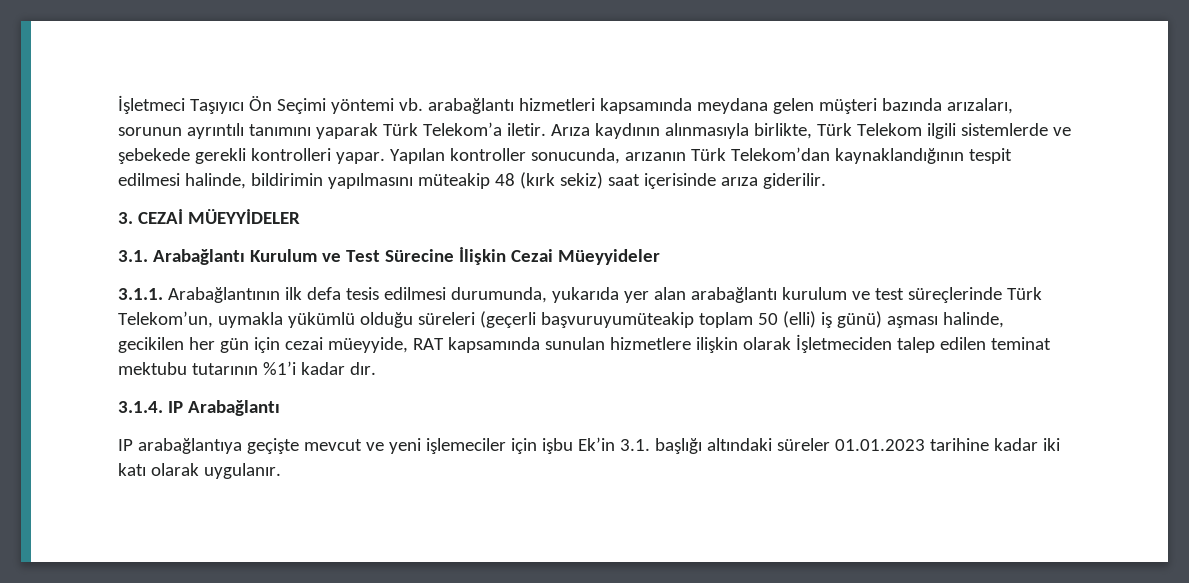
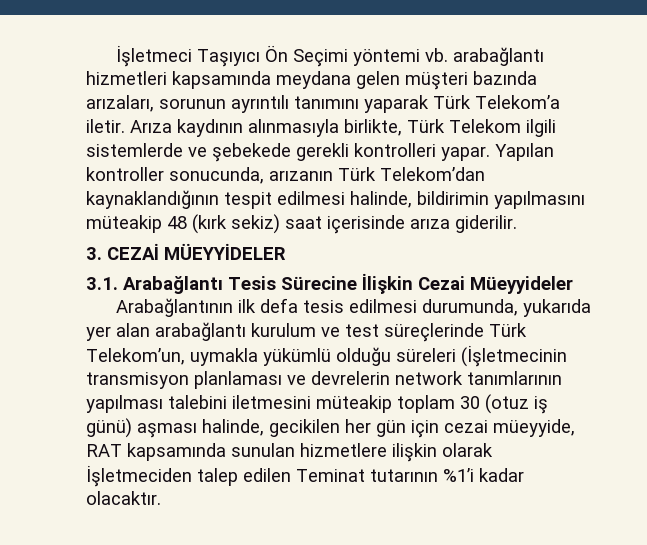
- 3.1. Arabağlantı Kurulum ve Test Sürecine İlişkin Cezai Müeyyideler
+ 3.1. Arabağlantı Tesis Sürecine İlişkin Cezai Müeyyideler
- 3.1.1. Arabağlantının ilk defa tesis edilmesi durumunda, yukarıda yer alan arabağlantı kurulum ve test süreçlerinde Türk Telekom’un, uymakla yükümlü olduğu süreleri (geçerli başvuruyumüteakip toplam 50 (elli) iş günü) aşması halinde, gecikilen her gün için cezai müeyyide, RAT kapsamında sunulan hizmetlere ilişkin olarak İşletmeciden talep edilen teminat mektubu tutarının %1’i kadar dır.
- 3.1.4. IP Arabağlantı
- IP arabağlantıya geçişte mevcut ve yeni işlemeciler için işbu Ek’in 3.1. başlığı altındaki süreler 01.01.2023 tarihine kadar iki katı olarak uygulanır.
+ Arabağlantının ilk defa tesis edilmesi durumunda, yukarıda yer alan arabağlantı kurulum ve test süreçlerinde Türk Telekom’un, uymakla yükümlü olduğu süreleri (İşletmecinin transmisyon planlaması ve devrelerin network tanımlarının yapılması talebini iletmesini müteakip toplam 30 (otuz iş günü) aşması halinde, gecikilen her gün için cezai müeyyide, RAT kapsamında sunulan hizmetlere ilişkin olarak İşletmeciden talep edilen Teminat tutarının %1’i kadar olacaktır.

